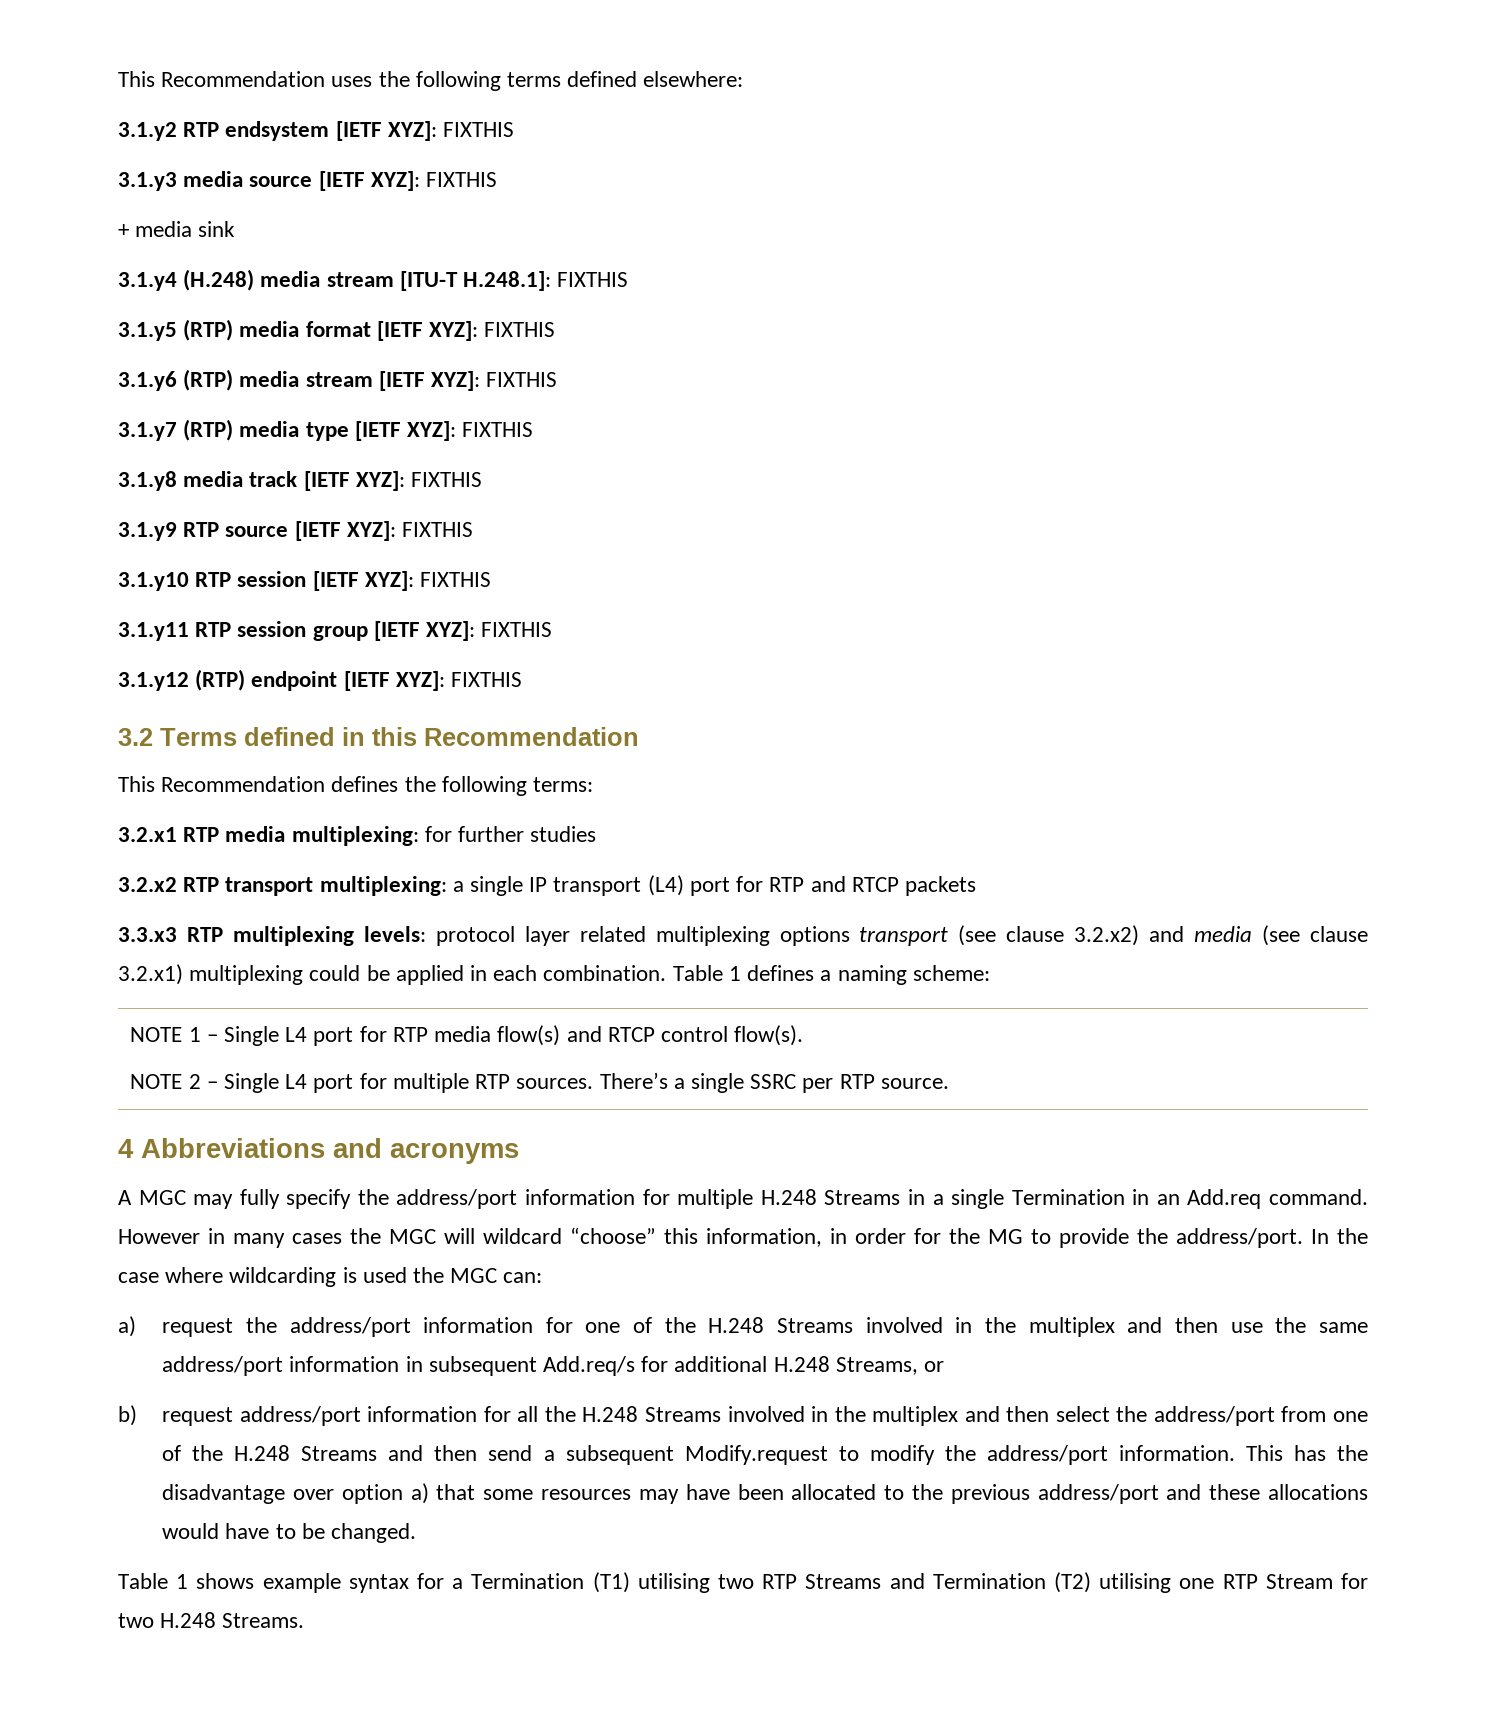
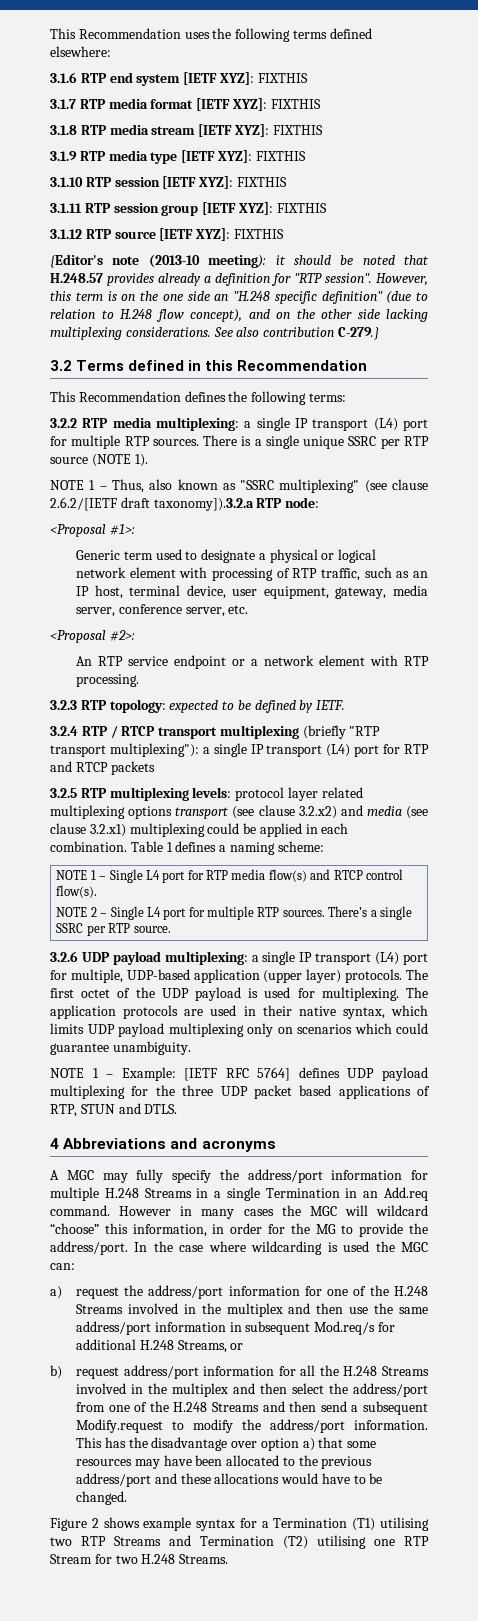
- 3.1.y2 RTP endsystem [IETF XYZ]: FIXTHIS
- 3.1.y3 media source [IETF XYZ]: FIXTHIS
- + media sink
- 3.1.y4 (H.248) media stream [ITU-T H.248.1]: FIXTHIS
- 3.1.y5 (RTP) media format [IETF XYZ]: FIXTHIS
+ 3.1.6 RTP end system [IETF XYZ]: FIXTHIS
+ 3.1.7 RTP media format [IETF XYZ]: FIXTHIS
- 3.1.y6 (RTP) media stream [IETF XYZ]: FIXTHIS
+ 3.1.8 RTP media stream [IETF XYZ]: FIXTHIS
- 3.1.y7 (RTP) media type [IETF XYZ]: FIXTHIS
+ 3.1.9 RTP media type [IETF XYZ]: FIXTHIS
- 3.1.y8 media track [IETF XYZ]: FIXTHIS
- 3.1.y9 RTP source [IETF XYZ]: FIXTHIS
- 3.1.y10 RTP session [IETF XYZ]: FIXTHIS
+ 3.1.10 RTP session [IETF XYZ]: FIXTHIS
- 3.1.y11 RTP session group [IETF XYZ]: FIXTHIS
+ 3.1.11 RTP session group [IETF XYZ]: FIXTHIS
- 3.1.y12 (RTP) endpoint [IETF XYZ]: FIXTHIS
+ 3.1.12 RTP source [IETF XYZ]: FIXTHIS
+ {Editor's note (2013-10 meeting): it should be noted that H.248.57 provides already a definition for "RTP session". However, this term is on the one side an "H.248 specific definition" (due to relation to H.248 flow concept), and on the other side lacking multiplexing considerations. See also contribution C-279.}
- 3.2.x1 RTP media multiplexing: for further studies
- 3.2.x2 RTP transport multiplexing: a single IP transport (L4) port for RTP and RTCP packets
+ 3.2.2 RTP media multiplexing: a single IP transport (L4) port for multiple RTP sources. There is a single unique SSRC per RTP source (NOTE 1).
+ NOTE 1 – Thus, also known as "SSRC multiplexing" (see clause 2.6.2/[IETF draft taxonomy]).3.2.a RTP node:
+ <Proposal #1>:
+ Generic term used to designate a physical or logical network element with processing of RTP traffic, such as an IP host, terminal device, user equipment, gateway, media server, conference server, etc.
+ <Proposal #2>:
+ An RTP service endpoint or a network element with RTP processing.
+ 3.2.3 RTP topology: expected to be defined by IETF.
+ 3.2.4 RTP / RTCP transport multiplexing (briefly "RTP transport multiplexing"): a single IP transport (L4) port for RTP and RTCP packets
- 3.3.x3 RTP multiplexing levels: protocol layer related multiplexing options transport (see clause 3.2.x2) and media (see clause 3.2.x1) multiplexing could be applied in each combination.
+ 3.2.5 RTP multiplexing levels: protocol layer related multiplexing options transport (see clause 3.2.x2) and media (see clause 3.2.x1) multiplexing could be applied in each combination.
+ 3.2.6 UDP payload multiplexing: a single IP transport (L4) port for multiple, UDP-based application (upper layer) protocols. The first octet of the UDP payload is used for multiplexing. The application protocols are used in their native syntax, which limits UDP payload multiplexing only on scenarios which could guarantee unambiguity.
+ NOTE 1 – Example: [IETF RFC 5764] defines UDP payload multiplexing for the three UDP packet based applications of RTP, STUN and DTLS.
- a) request the address/port information for one of the H.248 Streams involved in the multiplex and then use the same address/port information in subsequent Add.req/s for additional H.248 Streams, or
+ a) request the address/port information for one of the H.248 Streams involved in the multiplex and then use the same address/port information in subsequent Mod.req/s for additional H.248 Streams, or
- Table 1 shows example syntax for a Termination (T1) utilising two RTP Streams and Termination (T2) utilising one RTP Stream for two H.248 Streams.
+ Figure 2 shows example syntax for a Termination (T1) utilising two RTP Streams and Termination (T2) utilising one RTP Stream for two H.248 Streams.

